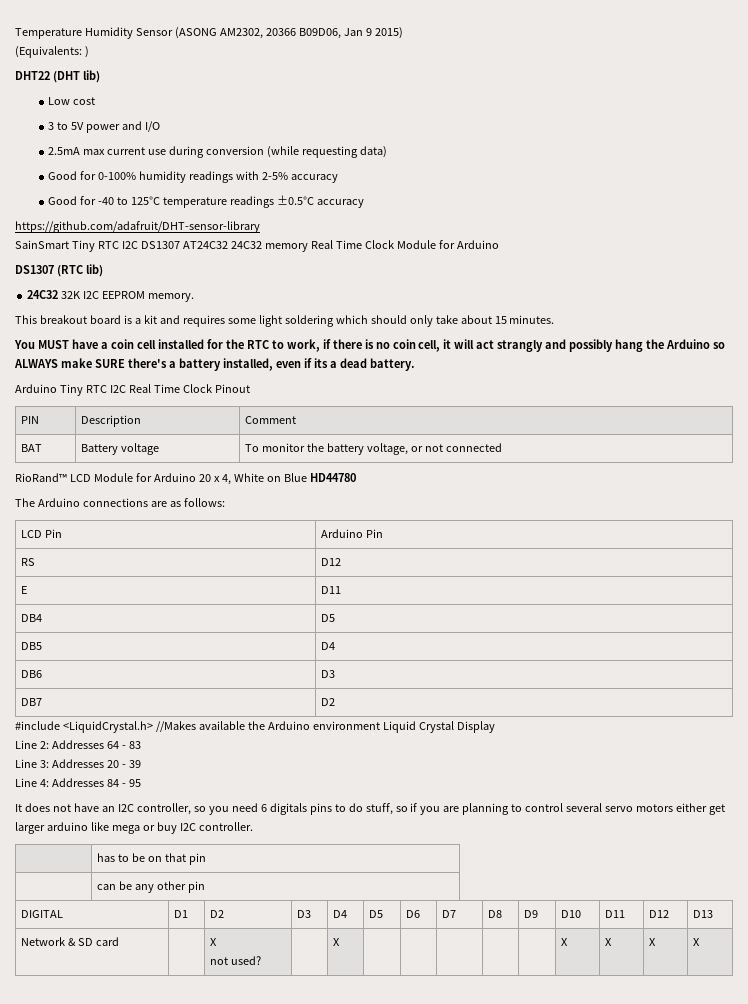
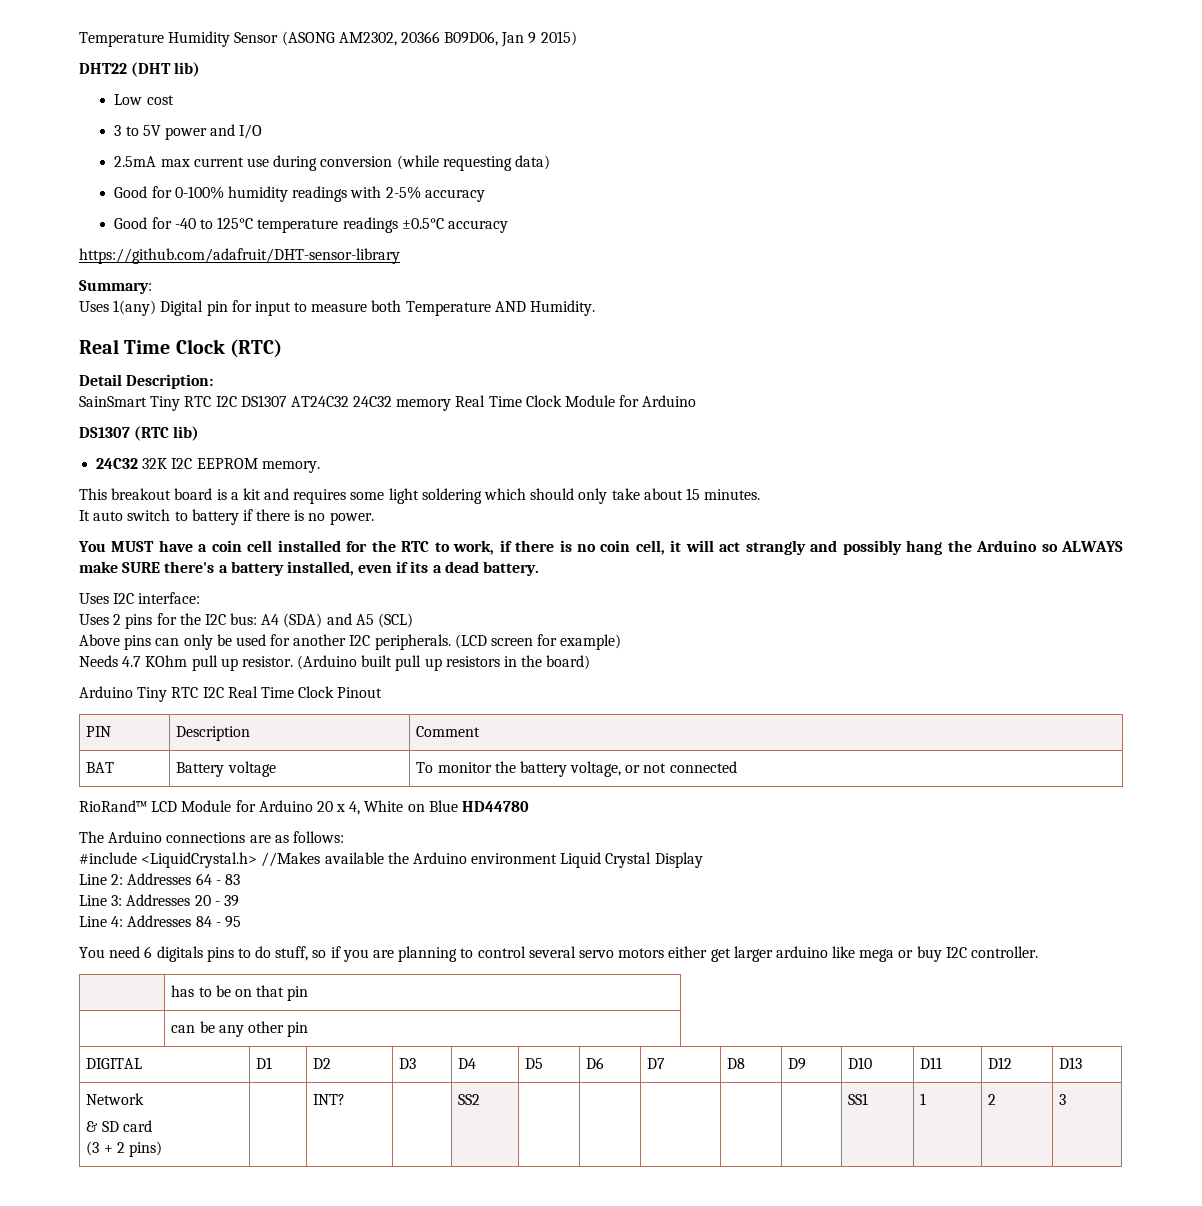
- (Equivalents: )
+ Summary:
+ Uses 1(any) Digital pin for input to measure both Temperature AND Humidity.
+ Real Time Clock (RTC)
+ Detail Description:
+ It auto switch to battery if there is no power.
+ Uses I2C interface:
+ Uses 2 pins for the I2C bus: A4 (SDA) and A5 (SCL)
+ Above pins can only be used for another I2C peripherals. (LCD screen for example)
+ Needs 4.7 KOhm pull up resistor. (Arduino built pull up resistors in the board)
- LCD Pin | Arduino Pin
- RS | D12
- E | D11
- DB4 | D5
- DB5 | D4
- DB6 | D3
- DB7 | D2
- It does not have an I2C controller, so you need 6 digitals pins to do stuff, so if you are planning to control several servo motors either get larger arduino like mega or buy I2C controller.
+ You need 6 digitals pins to do stuff, so if you are planning to control several servo motors either get larger arduino like mega or buy I2C controller.
- Network & SD card | | X
- not used? | | X | | | | | | X | X | X | X
+ Network
+ & SD card
+ (3 + 2 pins) | | INT? | | SS2 | | | | | | SS1 | 1 | 2 | 3

